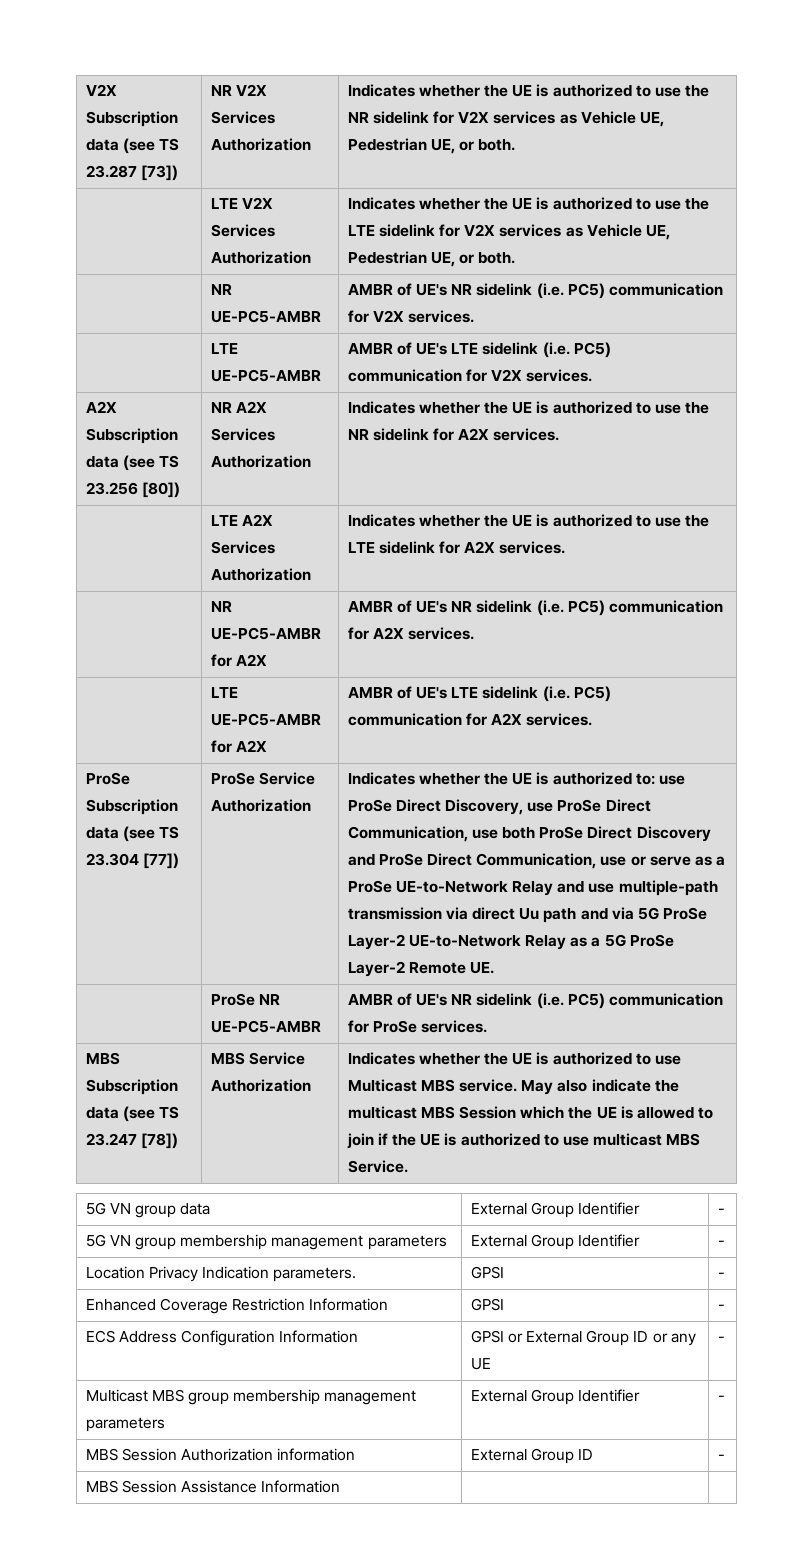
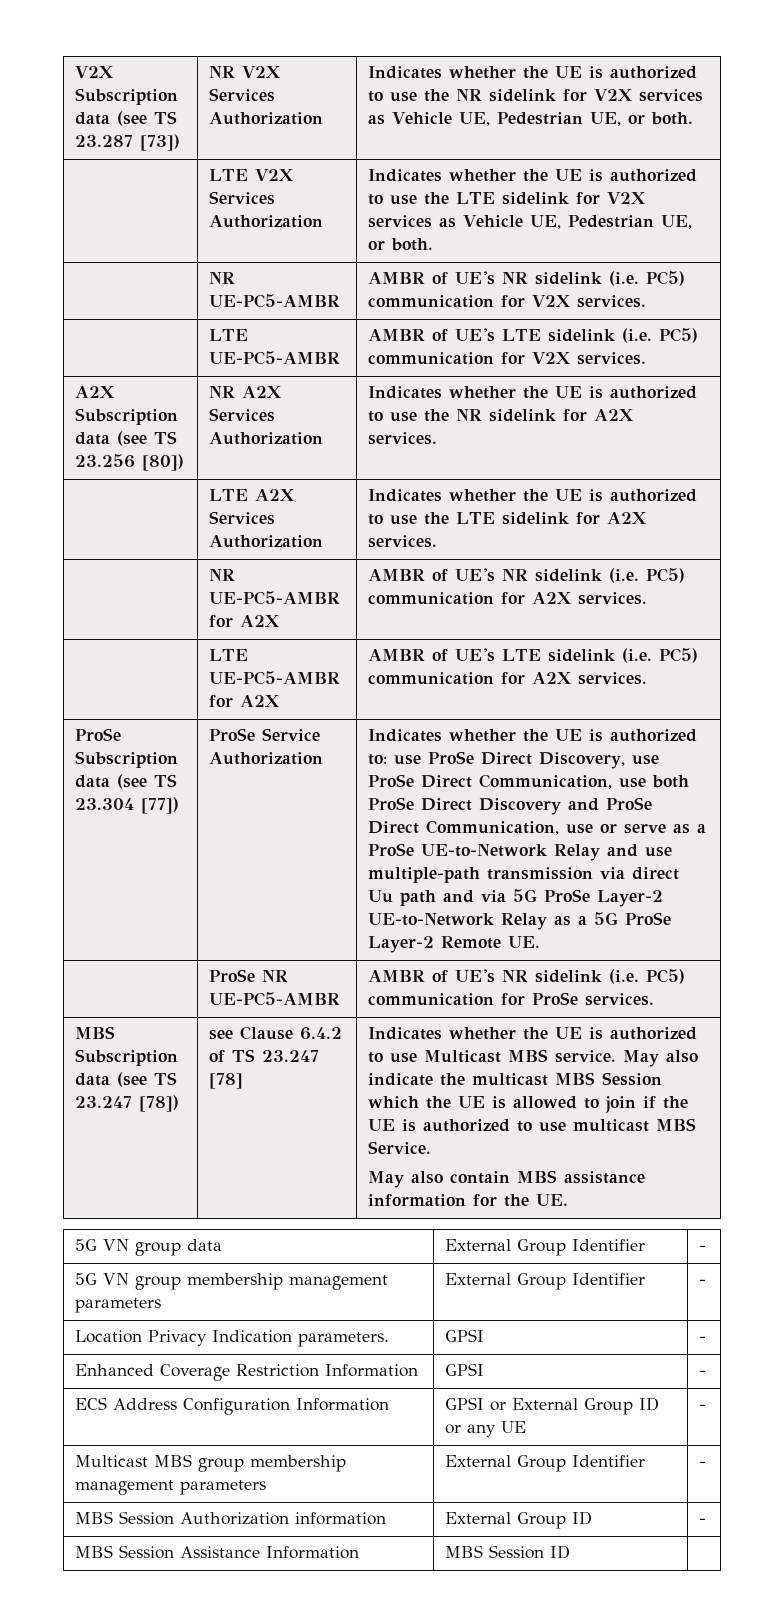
- MBS Service Authorization
+ see Clause 6.4.2 of TS 23.247 [78]
+ May also contain MBS assistance information for the UE.
- MBS Session Assistance Information | |
+ MBS Session Assistance Information | MBS Session ID |

